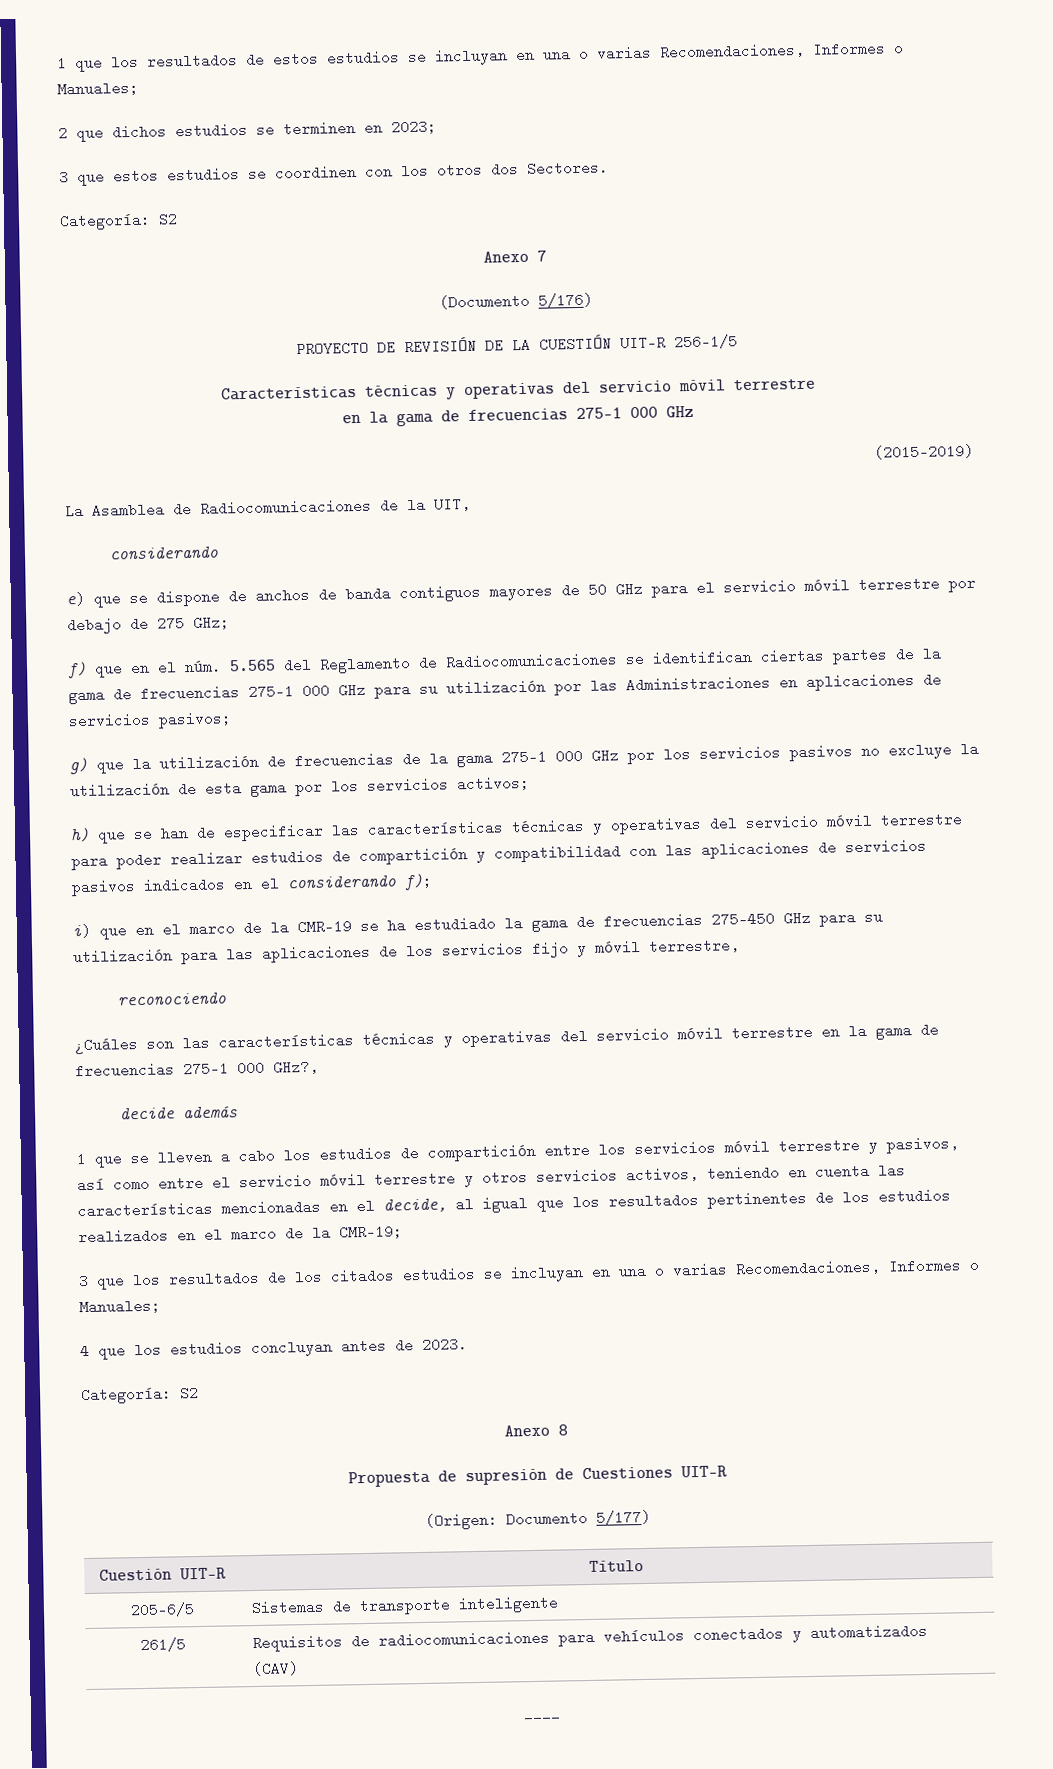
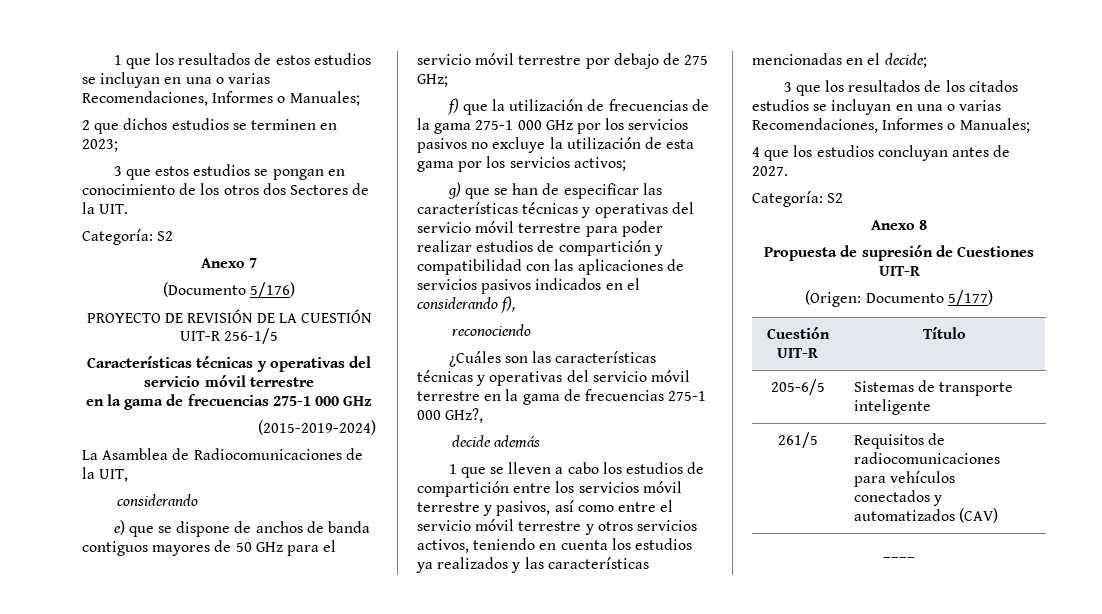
- 3 que estos estudios se coordinen con los otros dos Sectores.
+ 3 que estos estudios se pongan en conocimiento de los otros dos Sectores de la UIT.
- (2015-2019)
+ (2015-2019-2024)
- f) que en el núm. 5.565 del Reglamento de Radiocomunicaciones se identifican ciertas partes de la gama de frecuencias 275-1 000 GHz para su utilización por las Administraciones en aplicaciones de servicios pasivos;
- g) que la utilización de frecuencias de la gama 275-1 000 GHz por los servicios pasivos no excluye la utilización de esta gama por los servicios activos;
+ f) que la utilización de frecuencias de la gama 275-1 000 GHz por los servicios pasivos no excluye la utilización de esta gama por los servicios activos;
- h) que se han de especificar las características técnicas y operativas del servicio móvil terrestre para poder realizar estudios de compartición y compatibilidad con las aplicaciones de servicios pasivos indicados en el considerando f);
- i) que en el marco de la CMR-19 se ha estudiado la gama de frecuencias 275-450 GHz para su utilización para las aplicaciones de los servicios fijo y móvil terrestre,
+ g) que se han de especificar las características técnicas y operativas del servicio móvil terrestre para poder realizar estudios de compartición y compatibilidad con las aplicaciones de servicios pasivos indicados en el considerando f),
- 1 que se lleven a cabo los estudios de compartición entre los servicios móvil terrestre y pasivos, así como entre el servicio móvil terrestre y otros servicios activos, teniendo en cuenta las características mencionadas en el decide, al igual que los resultados pertinentes de los estudios realizados en el marco de la CMR-19;
+ 1 que se lleven a cabo los estudios de compartición entre los servicios móvil terrestre y pasivos, así como entre el servicio móvil terrestre y otros servicios activos, teniendo en cuenta los estudios ya realizados y las características mencionadas en el decide;
- 4 que los estudios concluyan antes de 2023.
+ 4 que los estudios concluyan antes de 2027.

